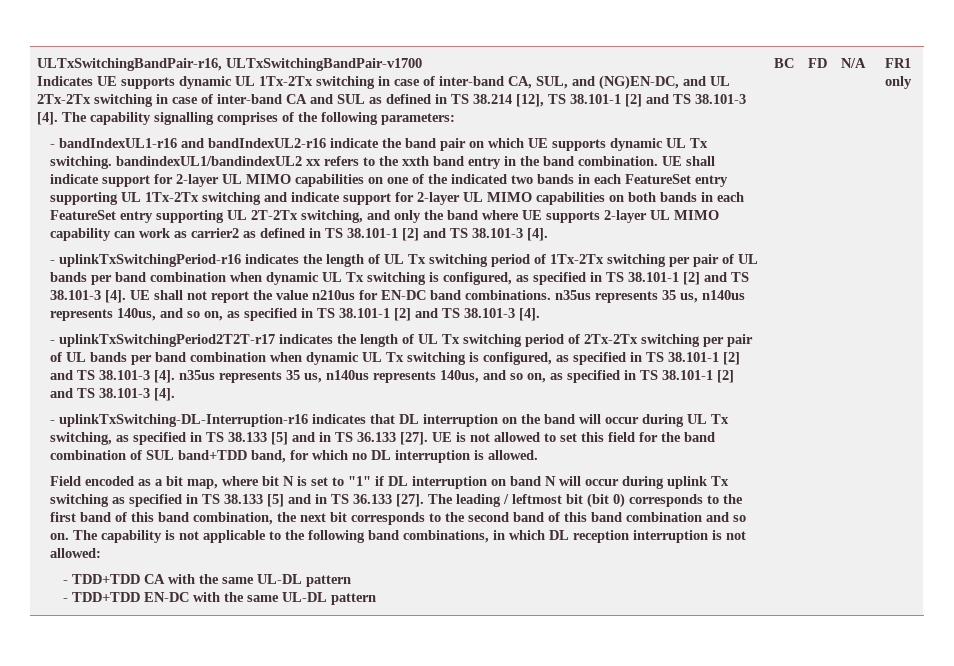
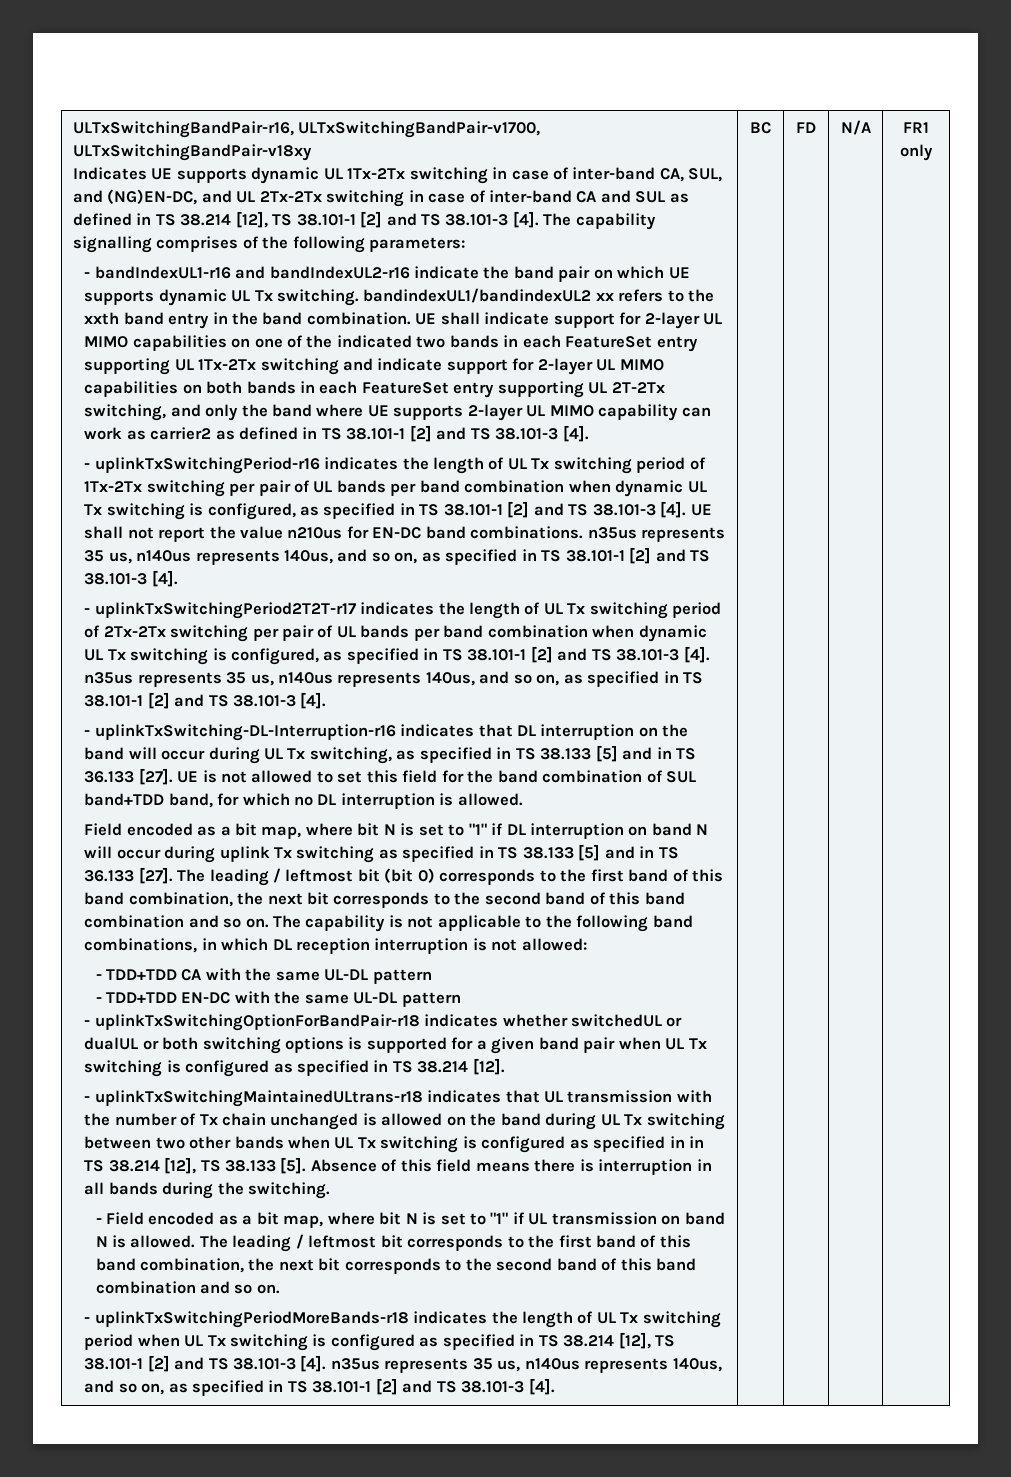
- ULTxSwitchingBandPair-r16, ULTxSwitchingBandPair-v1700
+ ULTxSwitchingBandPair-r16, ULTxSwitchingBandPair-v1700, ULTxSwitchingBandPair-v18xy
+ - uplinkTxSwitchingOptionForBandPair-r18 indicates whether switchedUL or dualUL or both switching options is supported for a given band pair when UL Tx switching is configured as specified in TS 38.214 [12].
+ - uplinkTxSwitchingMaintainedULtrans-r18 indicates that UL transmission with the number of Tx chain unchanged is allowed on the band during UL Tx switching between two other bands when UL Tx switching is configured as specified in in TS 38.214 [12], TS 38.133 [5]. Absence of this field means there is interruption in all bands during the switching.
+ - Field encoded as a bit map, where bit N is set to "1" if UL transmission on band N is allowed. The leading / leftmost bit corresponds to the first band of this band combination, the next bit corresponds to the second band of this band combination and so on.
+ - uplinkTxSwitchingPeriodMoreBands-r18 indicates the length of UL Tx switching period when UL Tx switching is configured as specified in TS 38.214 [12], TS 38.101-1 [2] and TS 38.101-3 [4]. n35us represents 35 us, n140us represents 140us, and so on, as specified in TS 38.101-1 [2] and TS 38.101-3 [4].

